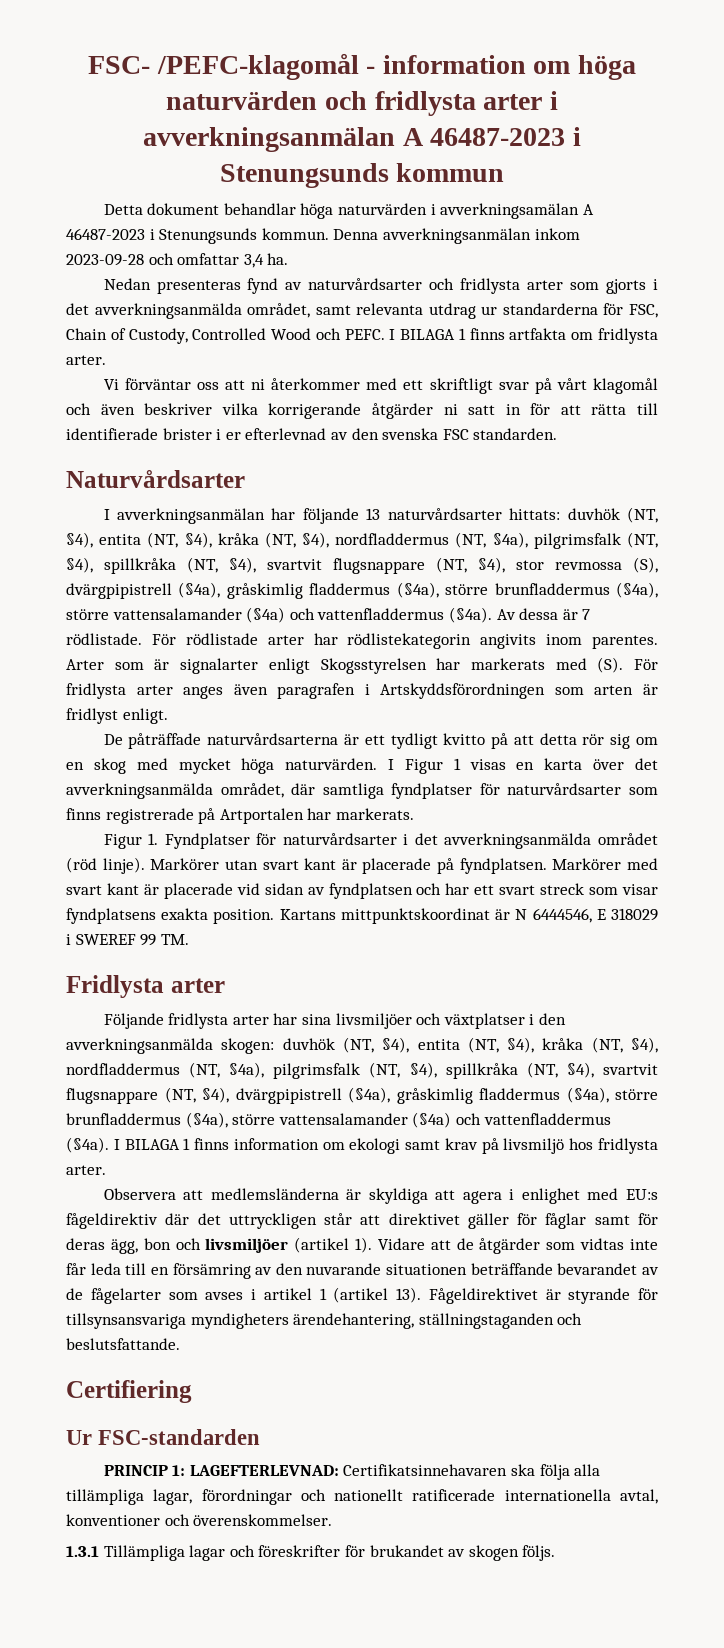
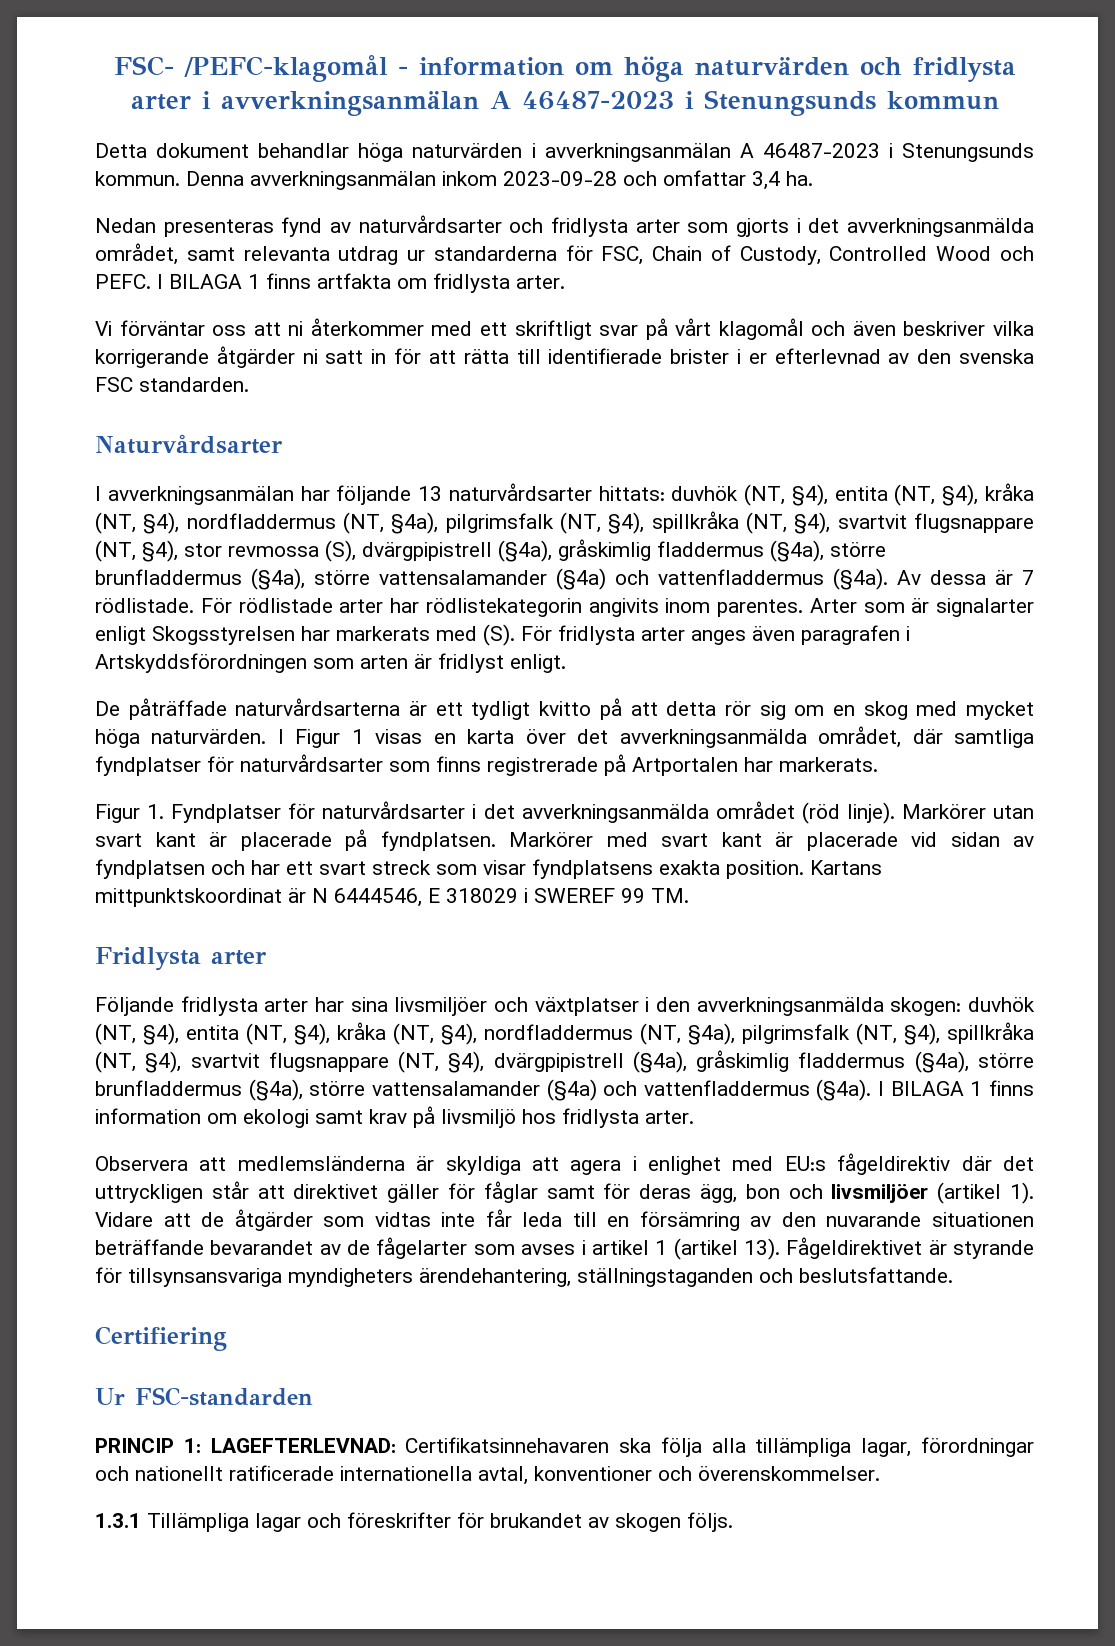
- Detta dokument behandlar höga naturvärden i avverkningsamälan A 46487-2023 i Stenungsunds kommun.
+ Detta dokument behandlar höga naturvärden i avverkningsanmälan A 46487-2023 i Stenungsunds kommun.

